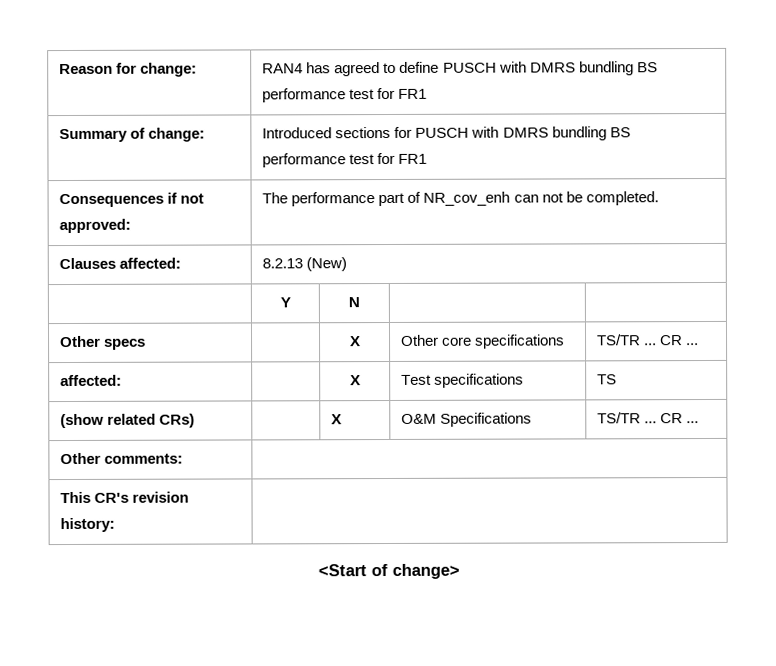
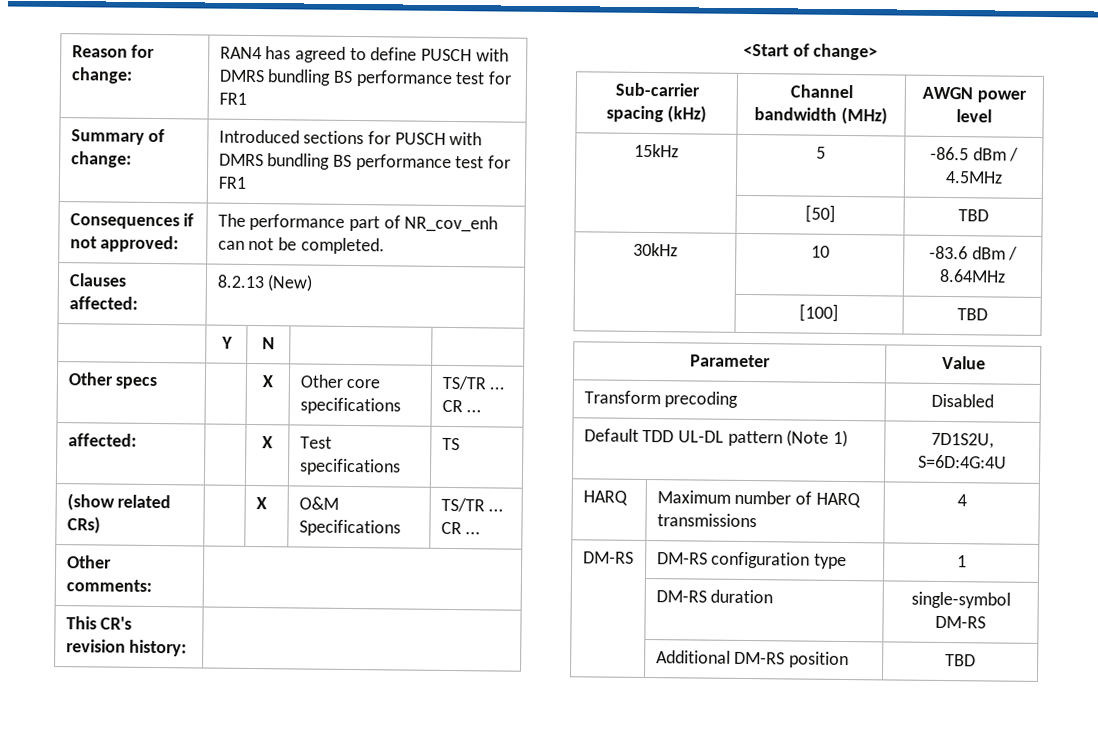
+ Sub-carrier spacing (kHz) | Channel bandwidth (MHz) | AWGN power level
+ 15kHz | 5 | -86.5 dBm / 4.5MHz
+ | [50] | TBD
+ 30kHz | 10 | -83.6 dBm / 8.64MHz
+ | [100] | TBD
+ Parameter | Value
+ Transform precoding | Disabled
+ Default TDD UL-DL pattern (Note 1) | 7D1S2U, S=6D:4G:4U
+ HARQ | Maximum number of HARQ transmissions | 4
+ DM-RS | DM-RS configuration type | 1
+ | DM-RS duration | single-symbol DM-RS
+ | Additional DM-RS position | TBD

